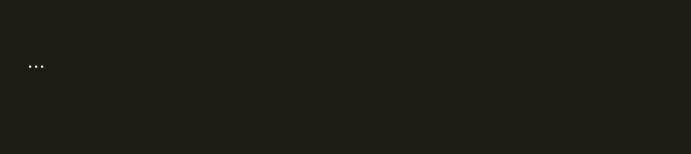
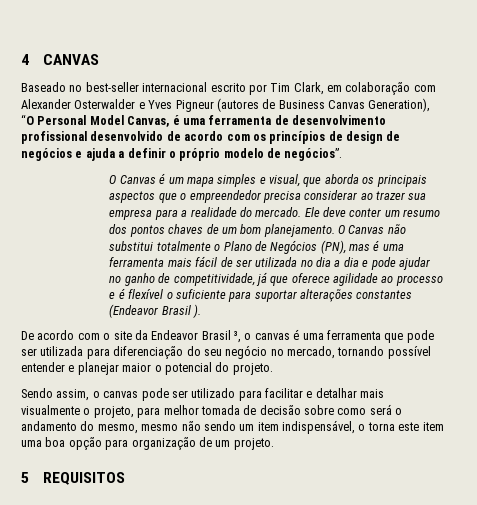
- ...
+ 4 CANVAS
+ Baseado no best-seller internacional escrito por Tim Clark, em colaboração com Alexander Osterwalder e Yves Pigneur (autores de Business Canvas Generation), “O Personal Model Canvas, é uma ferramenta de desenvolvimento profissional desenvolvido de acordo com os princípios de design de negócios e ajuda a definir o próprio modelo de negócios”.
+ O Canvas é um mapa simples e visual, que aborda os principais aspectos que o empreendedor precisa considerar ao trazer sua empresa para a realidade do mercado. Ele deve conter um resumo dos pontos chaves de um bom planejamento. O Canvas não substitui totalmente o Plano de Negócios (PN), mas é uma ferramenta mais fácil de ser utilizada no dia a dia e pode ajudar no ganho de competitividade, já que oferece agilidade ao processo e é flexível o suficiente para suportar alterações constantes (Endeavor Brasil ).
+ De acordo com o site da Endeavor Brasil ³, o canvas é uma ferramenta que pode ser utilizada para diferenciação do seu negócio no mercado, tornando possível entender e planejar maior o potencial do projeto.
+ Sendo assim, o canvas pode ser utilizado para facilitar e detalhar mais visualmente o projeto, para melhor tomada de decisão sobre como será o andamento do mesmo, mesmo não sendo um item indispensável, o torna este item uma boa opção para organização de um projeto.
+ 5 REQUISITOS

